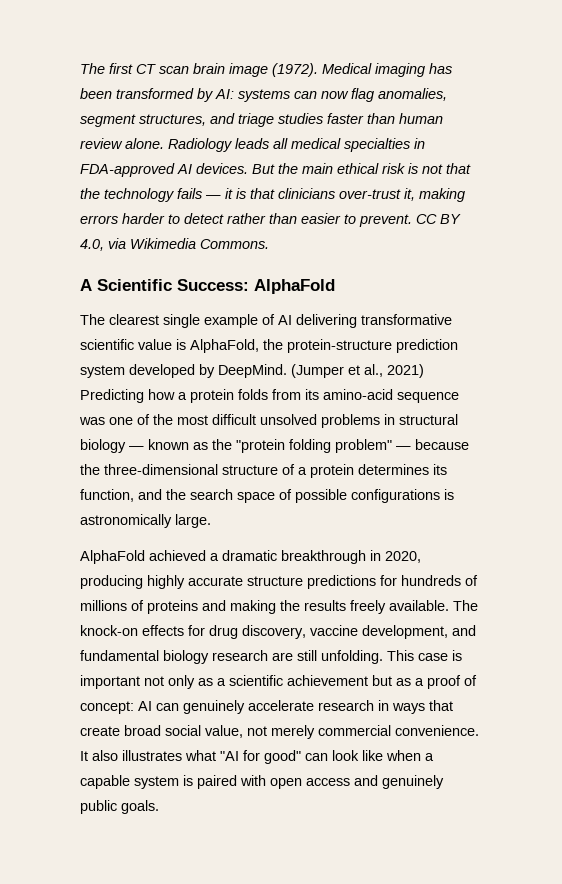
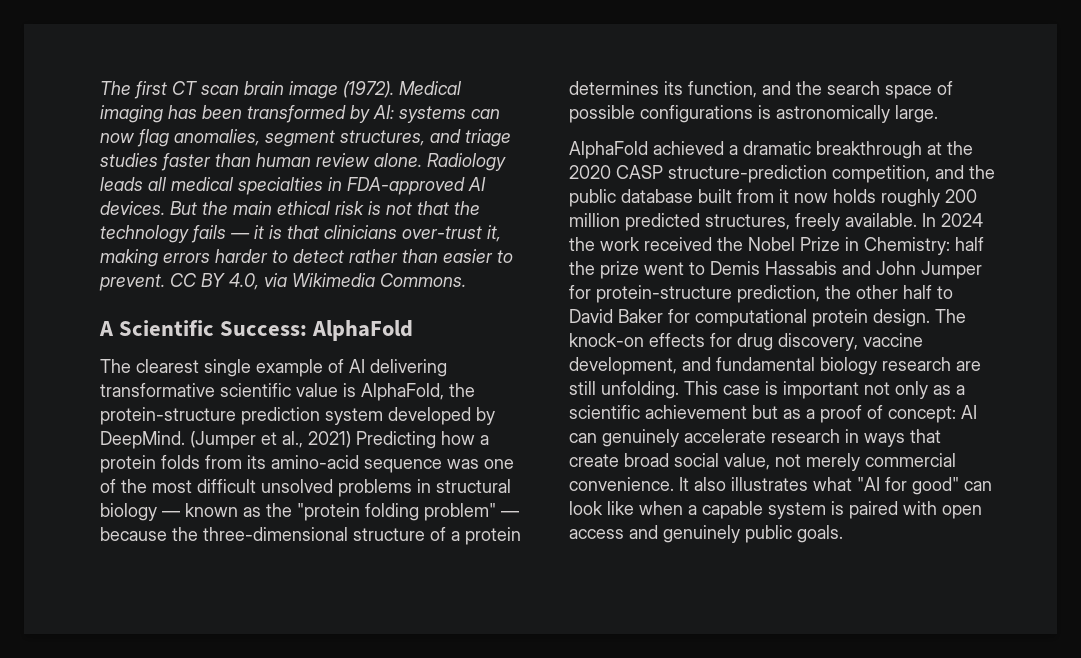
- AlphaFold achieved a dramatic breakthrough in 2020, producing highly accurate structure predictions for hundreds of millions of proteins and making the results freely available.
+ AlphaFold achieved a dramatic breakthrough at the 2020 CASP structure-prediction competition, and the public database built from it now holds roughly 200 million predicted structures, freely available. In 2024 the work received the Nobel Prize in Chemistry: half the prize went to Demis Hassabis and John Jumper for protein-structure prediction, the other half to David Baker for computational protein design.

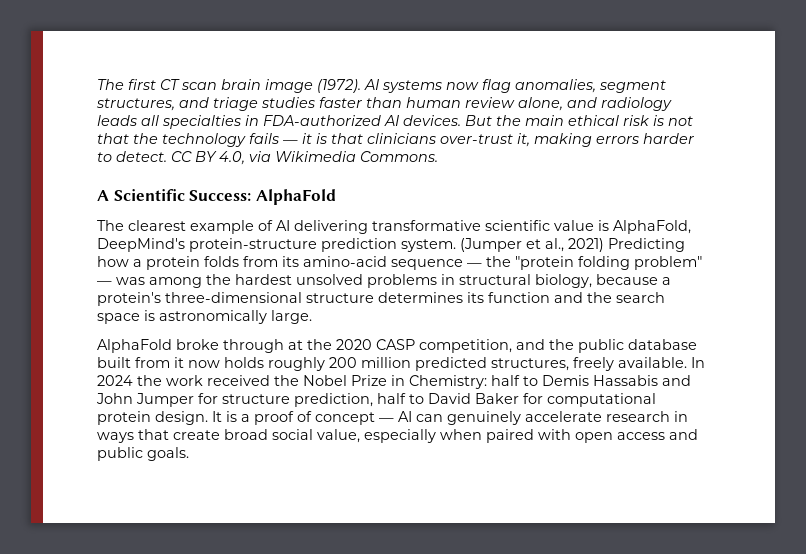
- Medical imaging has been transformed by AI: systems can now flag anomalies, segment structures, and triage studies faster than human review alone. Radiology leads all medical specialties in FDA-approved AI devices.
+ AI systems now flag anomalies, segment structures, and triage studies faster than human review alone, and radiology leads all specialties in FDA-authorized AI devices.
- But the main ethical risk is not that the technology fails — it is that clinicians over-trust it, making errors harder to detect rather than easier to prevent.
+ But the main ethical risk is not that the technology fails — it is that clinicians over-trust it, making errors harder to detect.
- The clearest single example of AI delivering transformative scientific value is AlphaFold, the protein-structure prediction system developed by DeepMind.
+ The clearest example of AI delivering transformative scientific value is AlphaFold, DeepMind's protein-structure prediction system.
- (Jumper et al., 2021) Predicting how a protein folds from its amino-acid sequence was one of the most difficult unsolved problems in structural biology — known as the "protein folding problem" — because the three-dimensional structure of a protein determines its function, and the search space of possible configurations is astronomically large.
+ (Jumper et al., 2021) Predicting how a protein folds from its amino-acid sequence — the "protein folding problem" — was among the hardest unsolved problems in structural biology, because a protein's three-dimensional structure determines its function and the search space is astronomically large.
- AlphaFold achieved a dramatic breakthrough at the 2020 CASP structure-prediction competition, and the public database built from it now holds roughly 200 million predicted structures, freely available.
+ AlphaFold broke through at the 2020 CASP competition, and the public database built from it now holds roughly 200 million predicted structures, freely available.
- In 2024 the work received the Nobel Prize in Chemistry: half the prize went to Demis Hassabis and John Jumper for protein-structure prediction, the other half to David Baker for computational protein design.
+ In 2024 the work received the Nobel Prize in Chemistry: half to Demis Hassabis and John Jumper for structure prediction, half to David Baker for computational protein design.
- The knock-on effects for drug discovery, vaccine development, and fundamental biology research are still unfolding. This case is important not only as a scientific achievement but as a proof of concept: AI can genuinely accelerate research in ways that create broad social value, not merely commercial convenience. It also illustrates what "AI for good" can look like when a capable system is paired with open access and genuinely public goals.
+ It is a proof of concept — AI can genuinely accelerate research in ways that create broad social value, especially when paired with open access and public goals.

